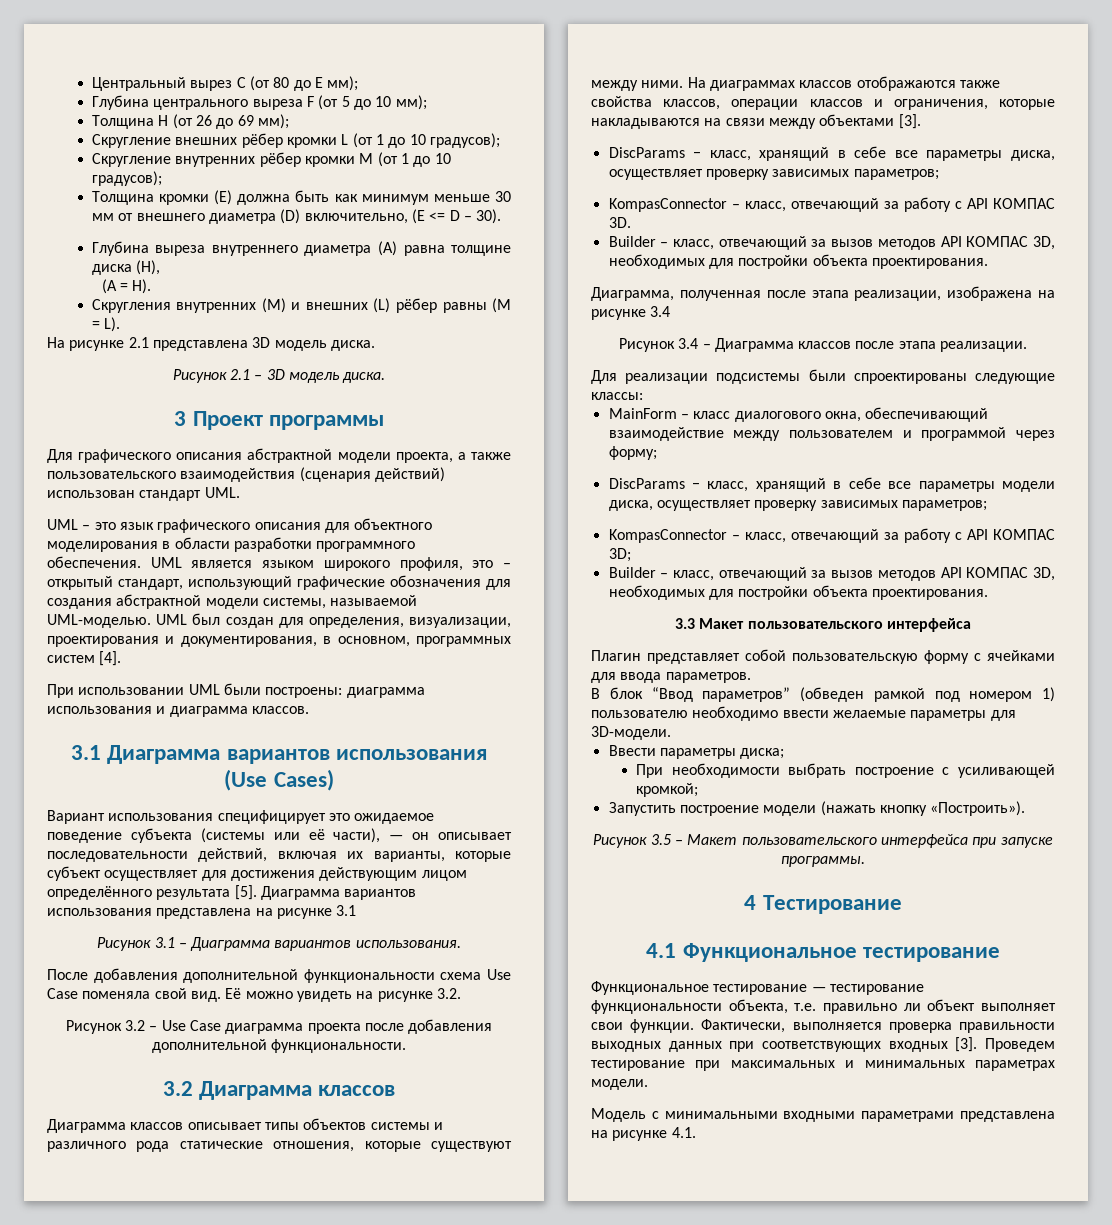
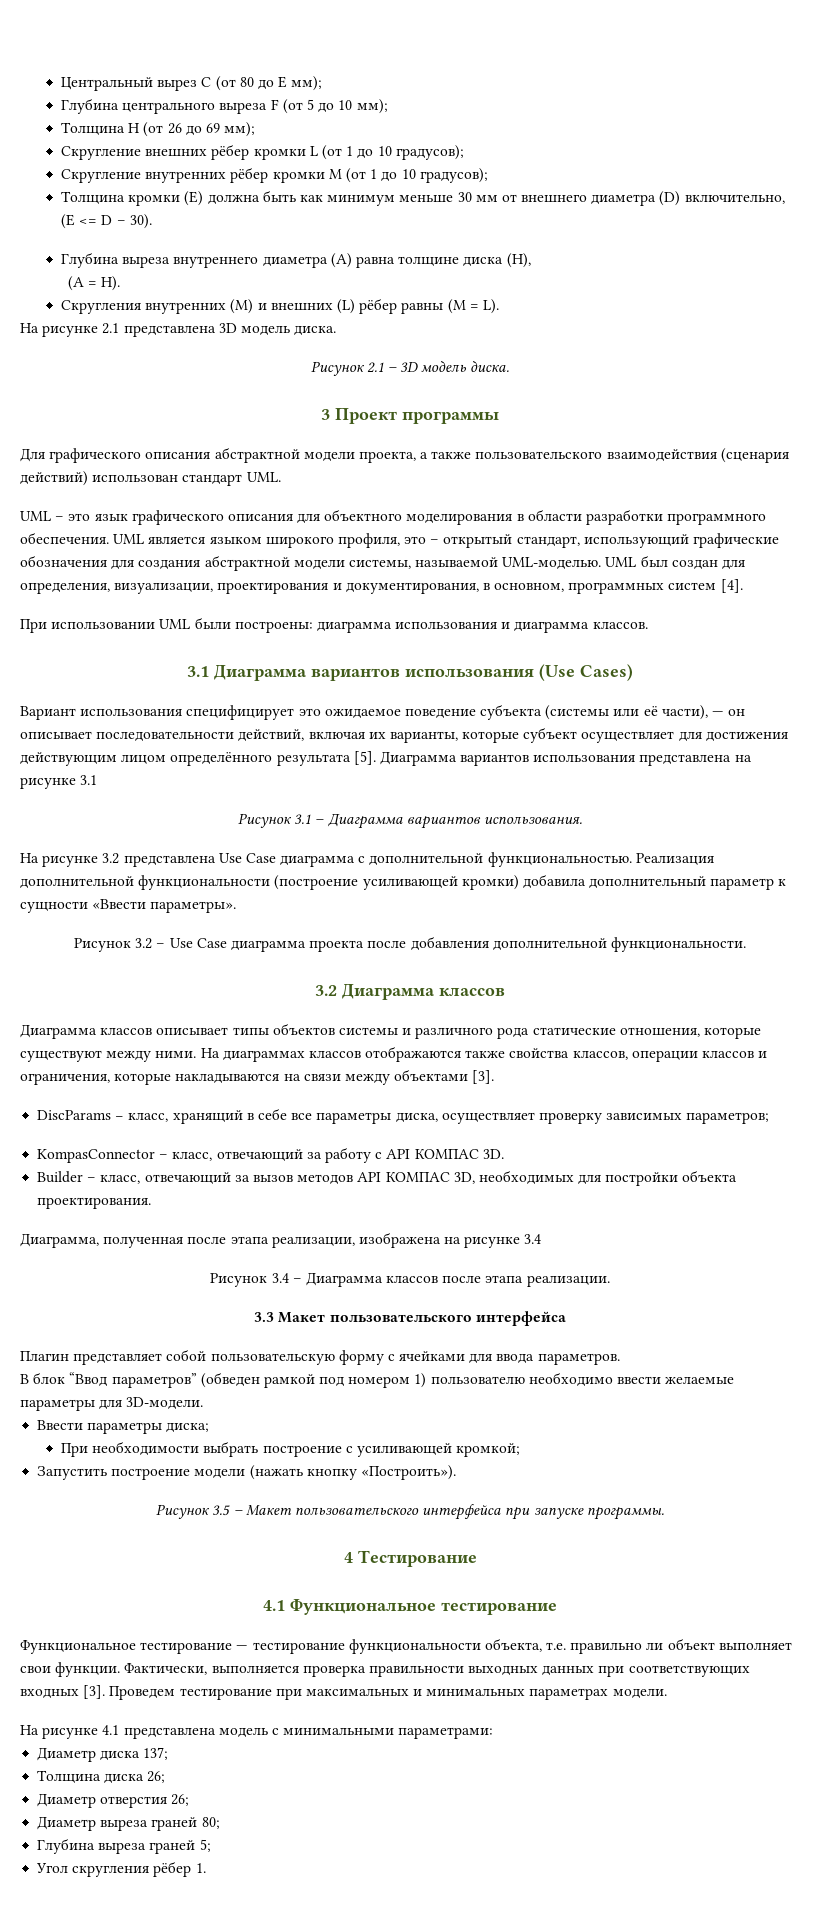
- После добавления дополнительной функциональности схема Use Case поменяла свой вид. Её можно увидеть на рисунке 3.2.
+ На рисунке 3.2 представлена Use Case диаграмма с дополнительной функциональностью. Реализация дополнительной функциональности (построение усиливающей кромки) добавила дополнительный параметр к сущности «Ввести параметры».
- Для реализации подсистемы были спроектированы следующие классы:
- MainForm – класс диалогового окна, обеспечивающий взаимодействие между пользователем и программой через форму;
- DiscParams − класс, хранящий в себе все параметры модели диска, осуществляет проверку зависимых параметров;
- KompasConnector – класс, отвечающий за работу с API КОМПАС 3D;
- Builder – класс, отвечающий за вызов методов API КОМПАС 3D, необходимых для постройки объекта проектирования.
- Модель с минимальными входными параметрами представлена на рисунке 4.1.
+ На рисунке 4.1 представлена модель с минимальными параметрами:
+ Диаметр диска 137;
+ Толщина диска 26;
+ Диаметр отверстия 26;
+ Диаметр выреза граней 80;
+ Глубина выреза граней 5;
+ Угол скругления рёбер 1.

